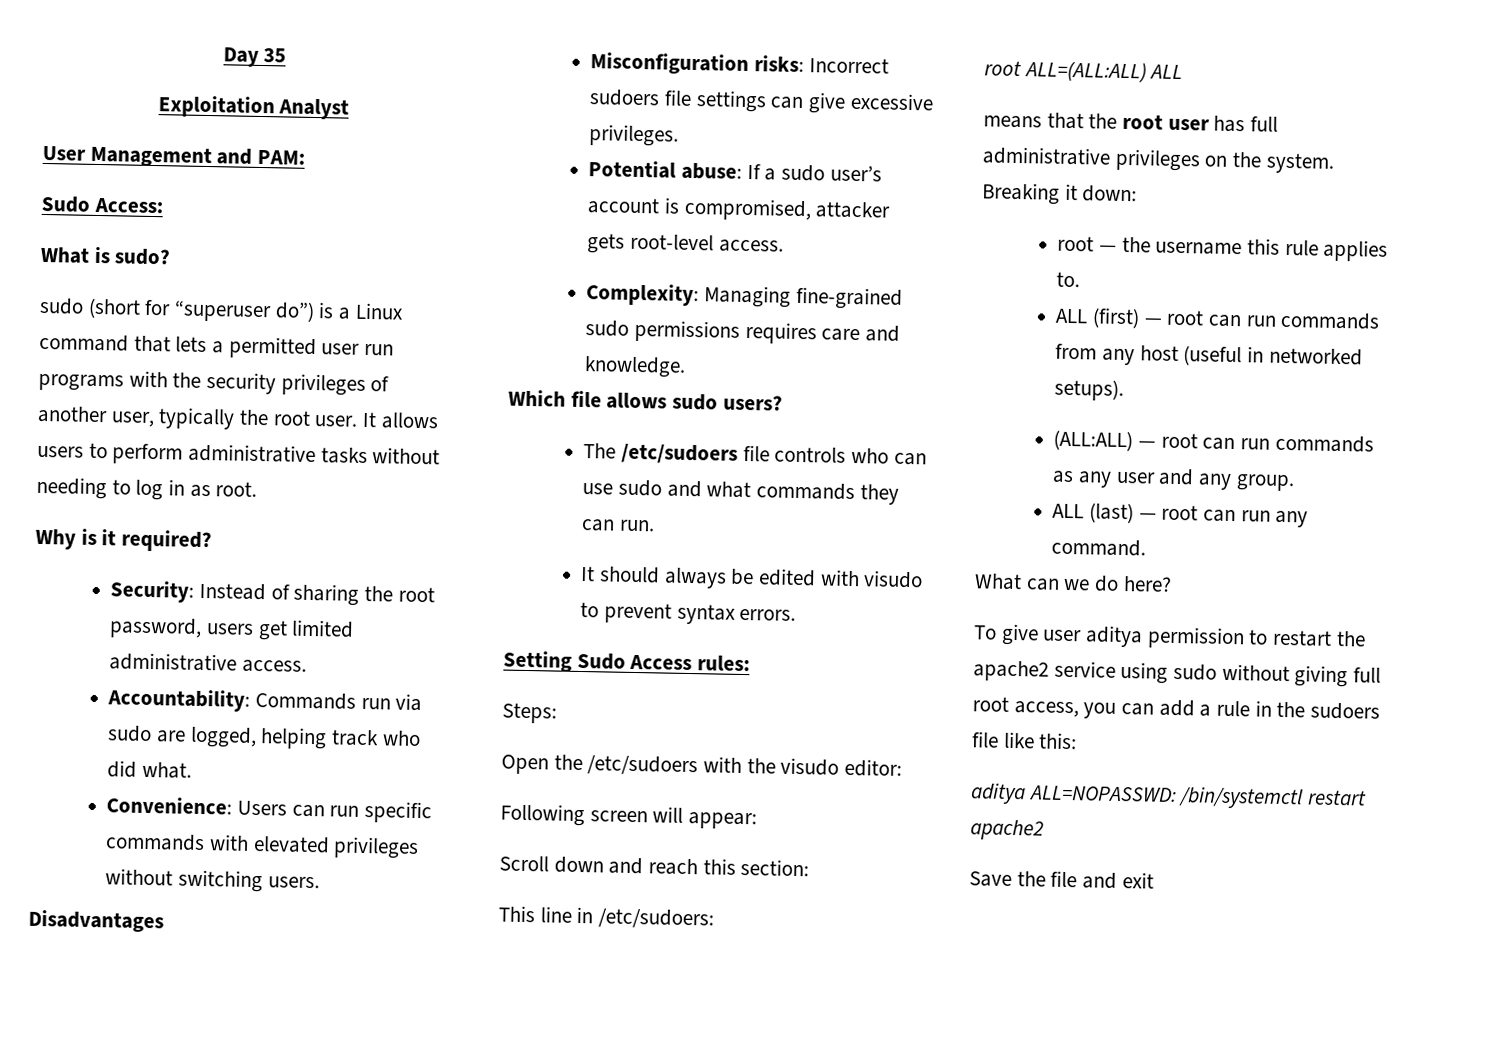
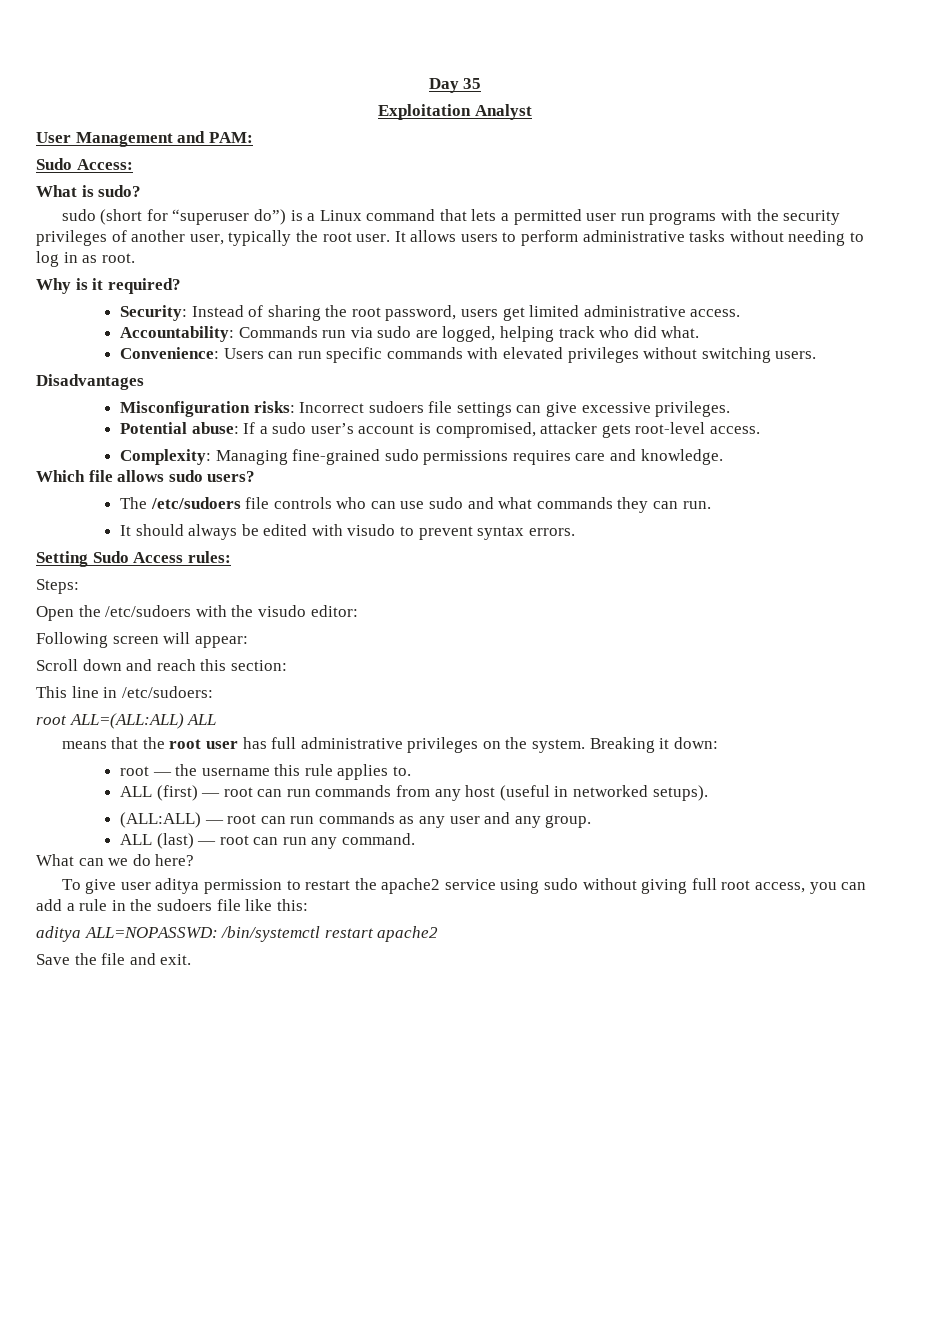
- Save the file and exit
+ Save the file and exit.

